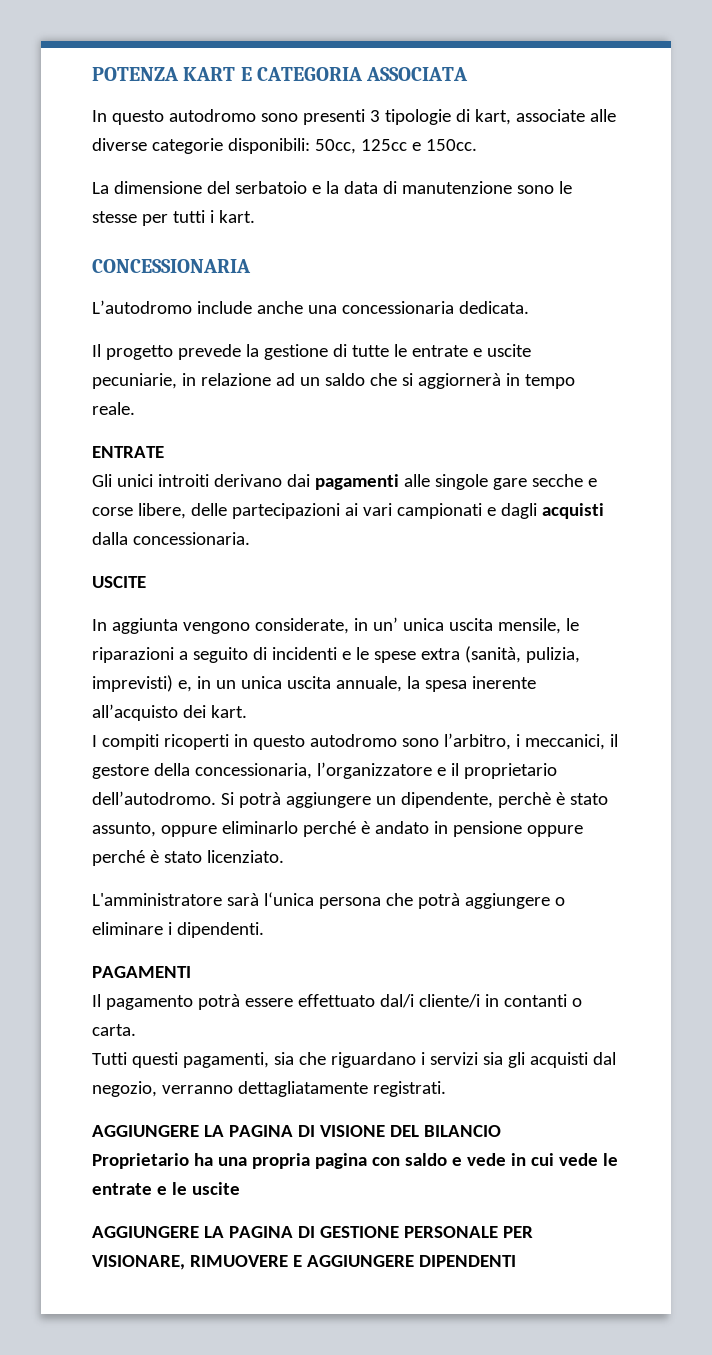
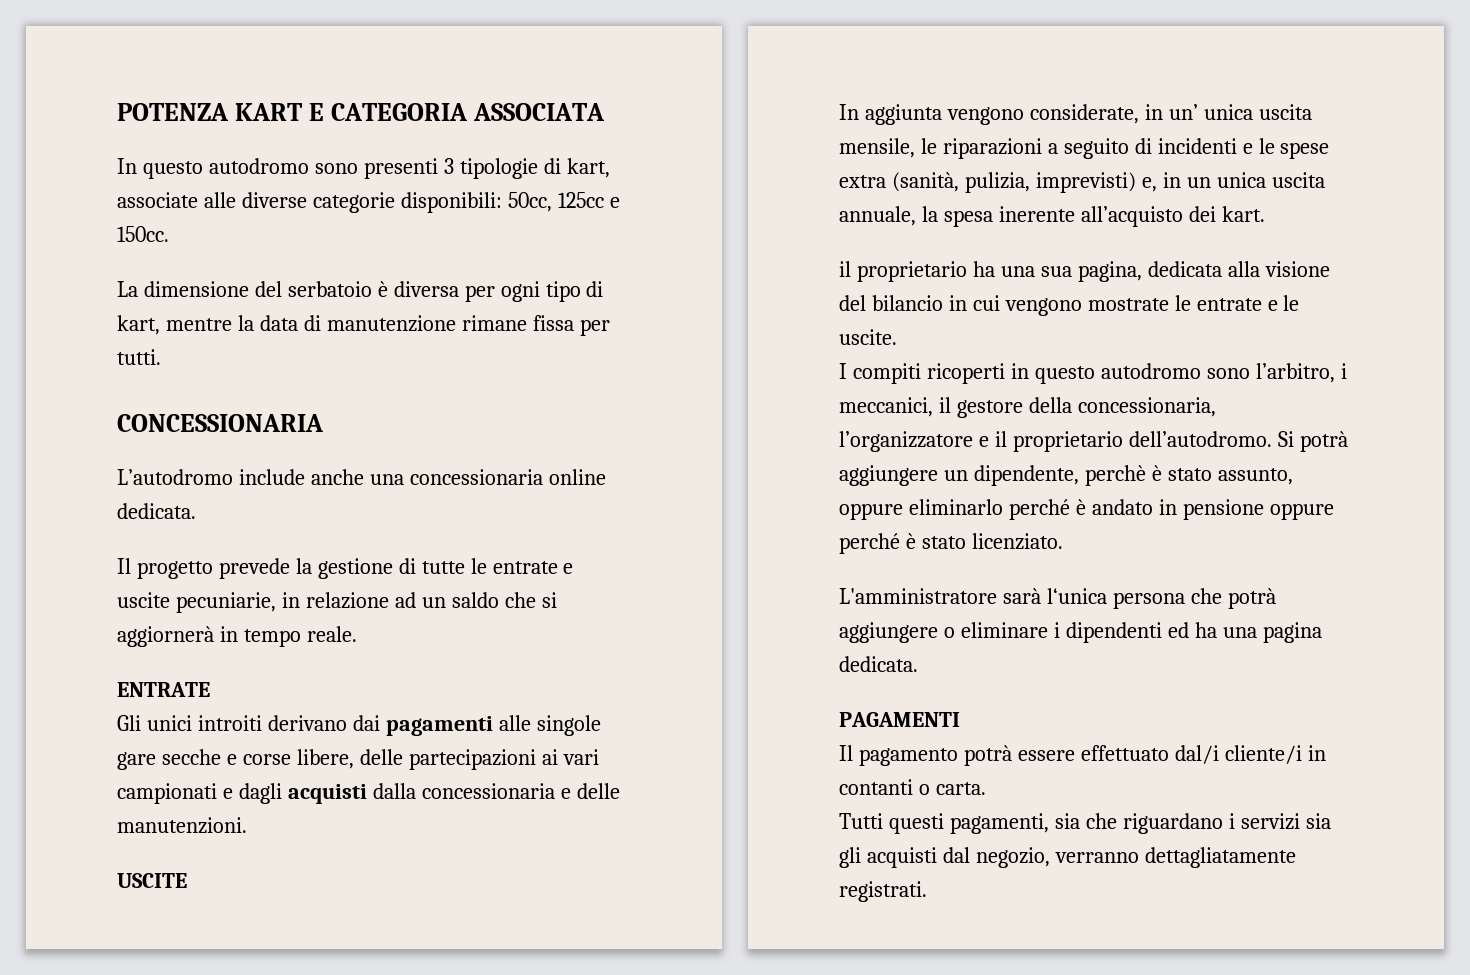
- La dimensione del serbatoio e la data di manutenzione sono le stesse per tutti i kart.
+ La dimensione del serbatoio è diversa per ogni tipo di kart, mentre la data di manutenzione rimane fissa per tutti.
- L’autodromo include anche una concessionaria dedicata.
+ L’autodromo include anche una concessionaria online dedicata.
- Gli unici introiti derivano dai pagamenti alle singole gare secche e corse libere, delle partecipazioni ai vari campionati e dagli acquisti dalla concessionaria.
+ Gli unici introiti derivano dai pagamenti alle singole gare secche e corse libere, delle partecipazioni ai vari campionati e dagli acquisti dalla concessionaria e delle manutenzioni.
+ il proprietario ha una sua pagina, dedicata alla visione del bilancio in cui vengono mostrate le entrate e le uscite.
- L'amministratore sarà l‘unica persona che potrà aggiungere o eliminare i dipendenti.
+ L'amministratore sarà l‘unica persona che potrà aggiungere o eliminare i dipendenti ed ha una pagina dedicata.
- AGGIUNGERE LA PAGINA DI VISIONE DEL BILANCIO
- Proprietario ha una propria pagina con saldo e vede in cui vede le entrate e le uscite
- AGGIUNGERE LA PAGINA DI GESTIONE PERSONALE PER VISIONARE, RIMUOVERE E AGGIUNGERE DIPENDENTI

